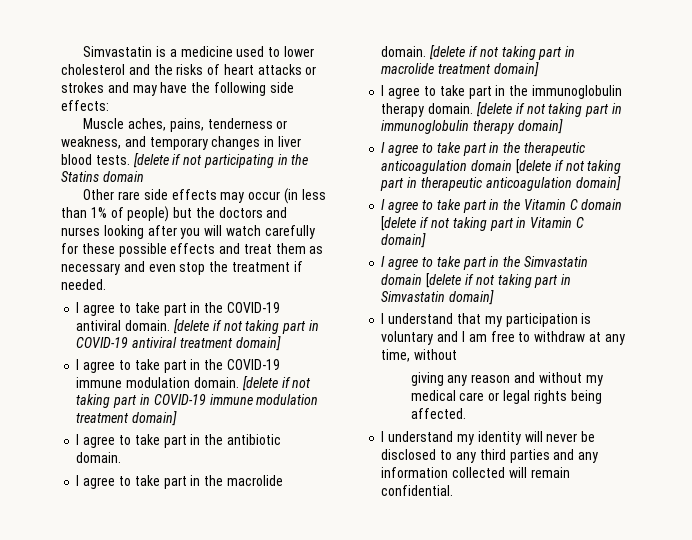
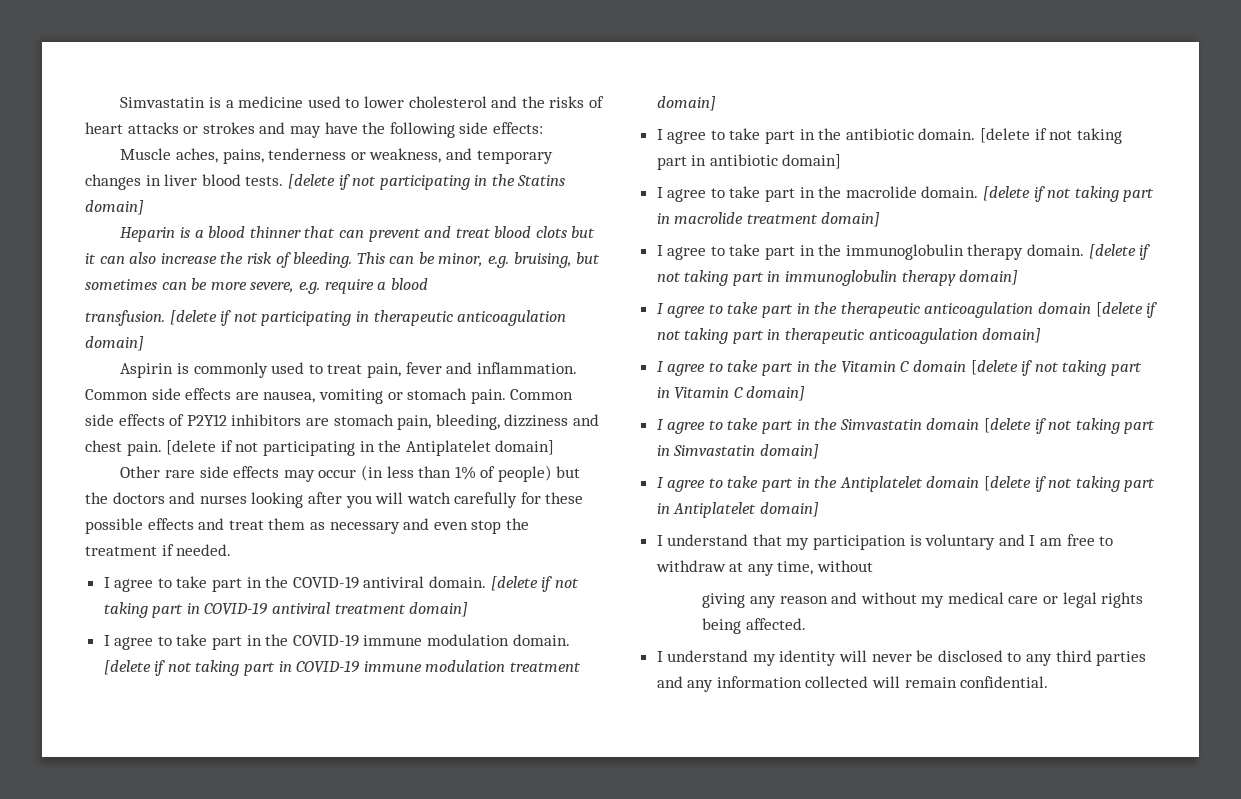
- [delete if not participating in the Statins domain
+ [delete if not participating in the Statins domain]
+ Heparin is a blood thinner that can prevent and treat blood clots but it can also increase the risk of bleeding. This can be minor, e.g. bruising, but sometimes can be more severe, e.g. require a blood
+ transfusion. [delete if not participating in therapeutic anticoagulation domain]
+ Aspirin is commonly used to treat pain, fever and inflammation. Common side effects are nausea, vomiting or stomach pain. Common side effects of P2Y12 inhibitors are stomach pain, bleeding, dizziness and chest pain. [delete if not participating in the Antiplatelet domain]
+ [delete if not taking part in antibiotic domain]
+ I agree to take part in the Antiplatelet domain [delete if not taking part in Antiplatelet domain]

